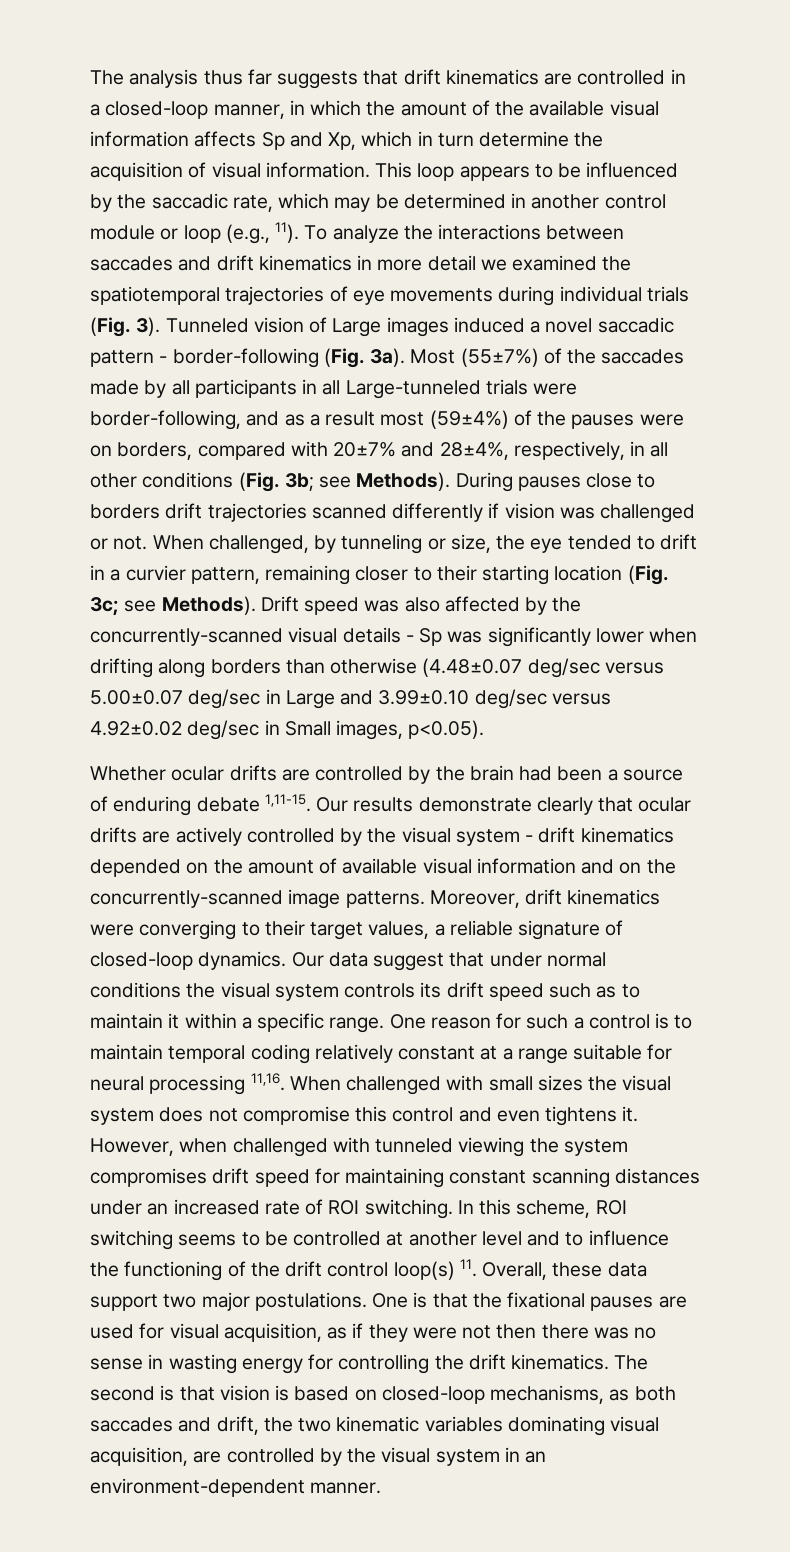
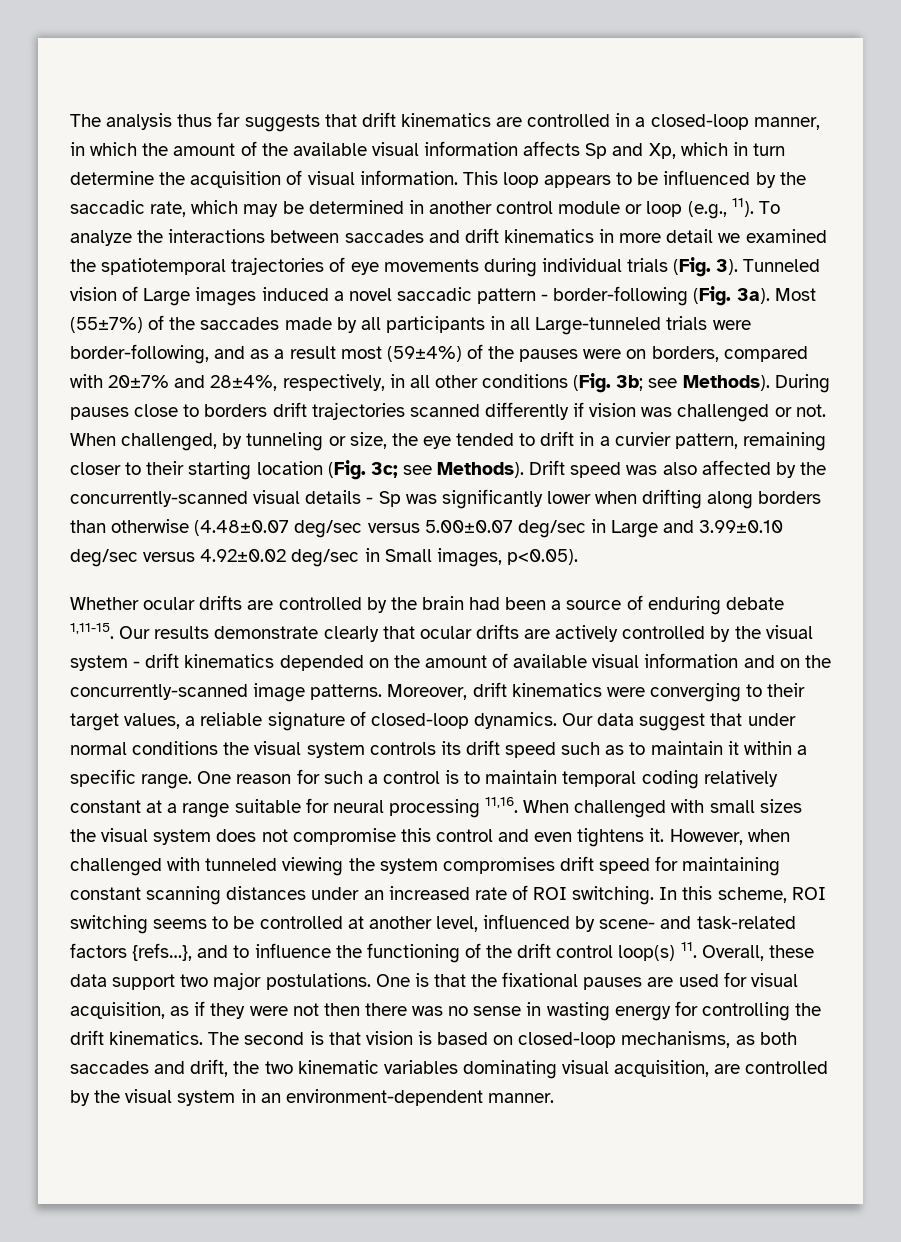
- In this scheme, ROI switching seems to be controlled at another level and to influence the functioning of the drift control loop(s) 11. Overall, these data support two major postulations.
+ In this scheme, ROI switching seems to be controlled at another level, influenced by scene- and task-related factors {refs…}, and to influence the functioning of the drift control loop(s) 11. Overall, these data support two major postulations.

